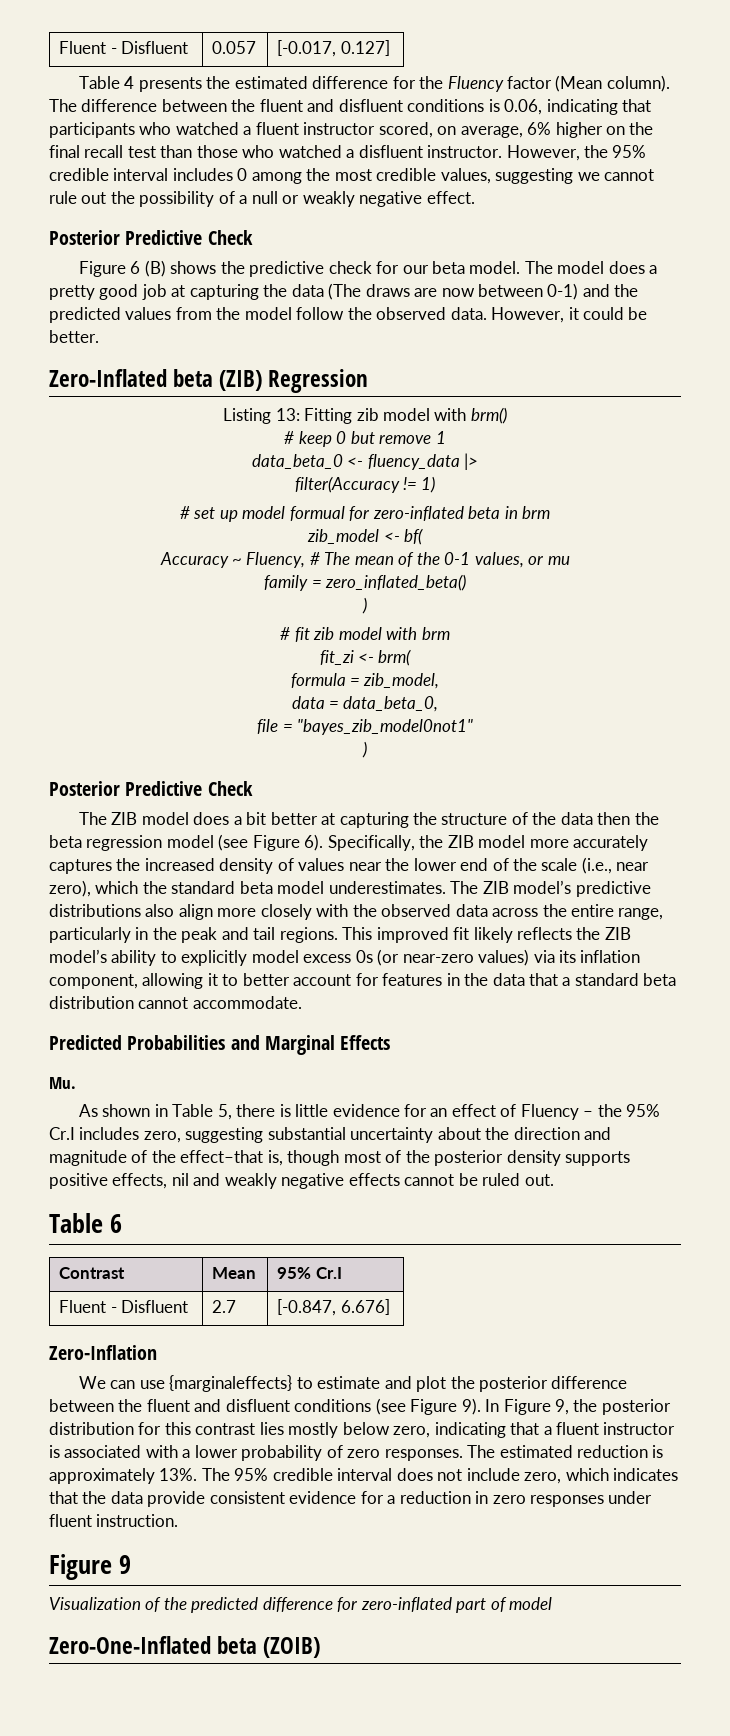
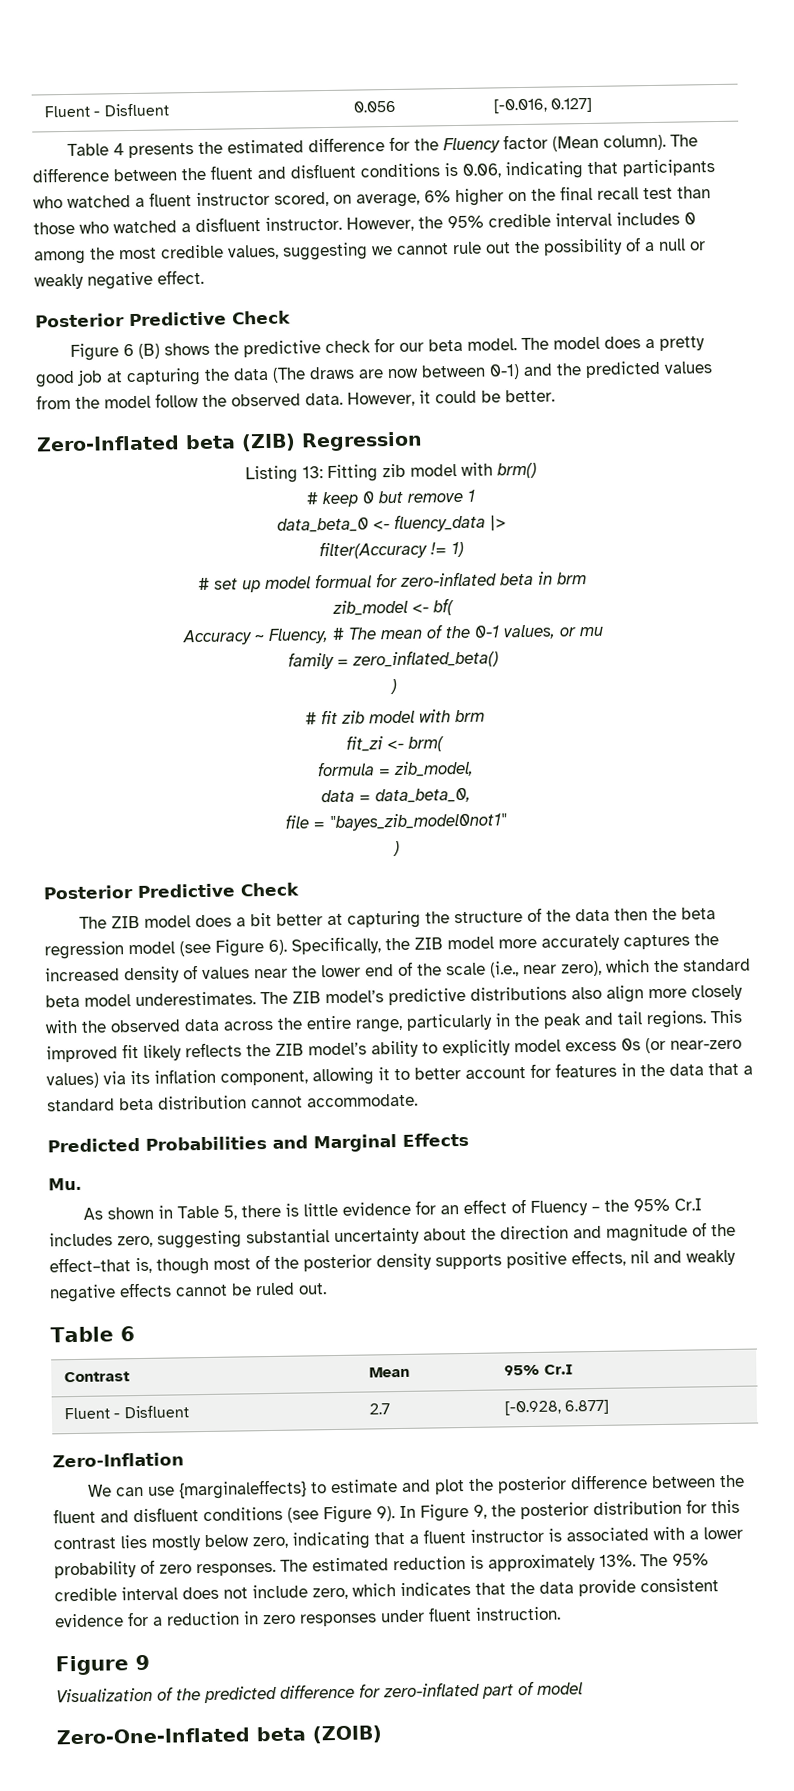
- Fluent - Disfluent | 0.057 | [-0.017, 0.127]
+ Fluent - Disfluent | 0.056 | [-0.016, 0.127]
- Fluent - Disfluent | 2.7 | [-0.847, 6.676]
+ Fluent - Disfluent | 2.7 | [-0.928, 6.877]

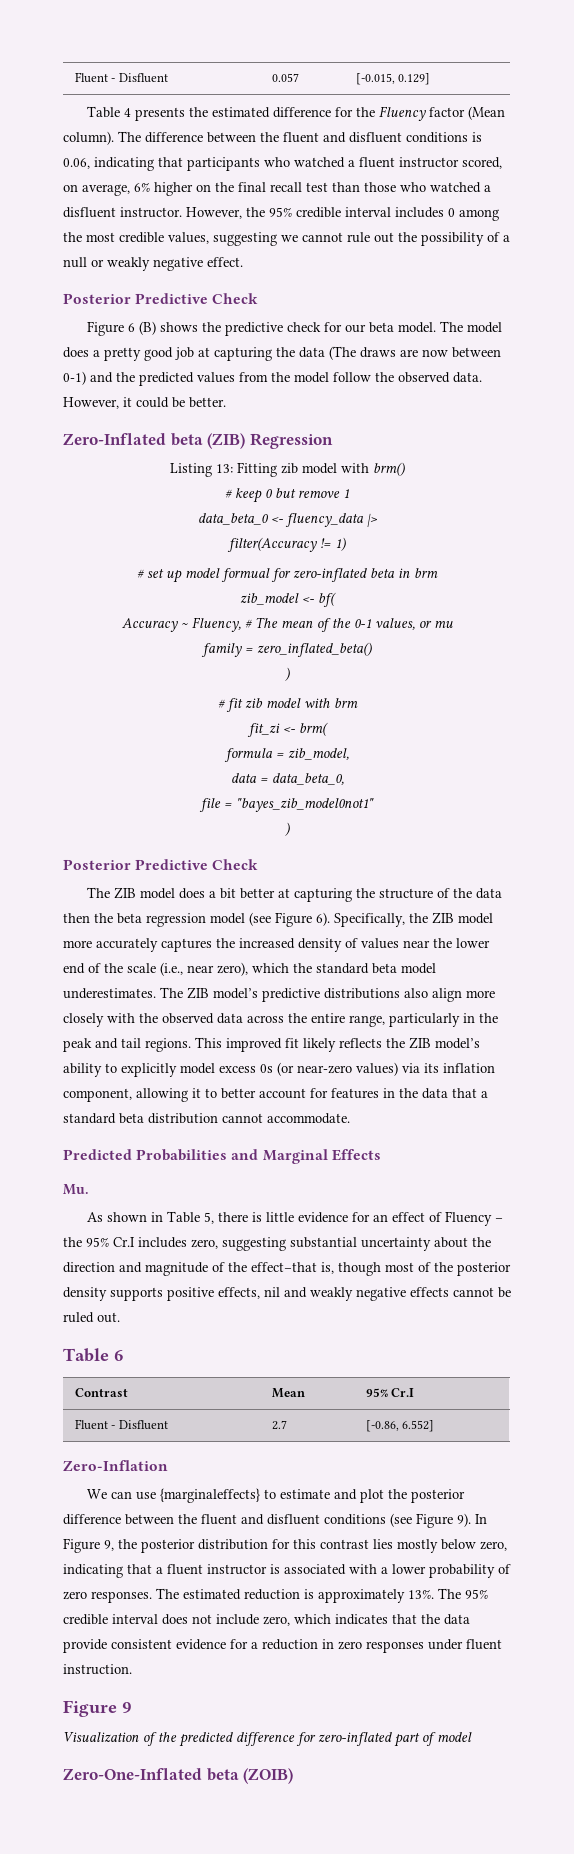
- Fluent - Disfluent | 0.056 | [-0.016, 0.127]
+ Fluent - Disfluent | 0.057 | [-0.015, 0.129]
- Fluent - Disfluent | 2.7 | [-0.928, 6.877]
+ Fluent - Disfluent | 2.7 | [-0.86, 6.552]

